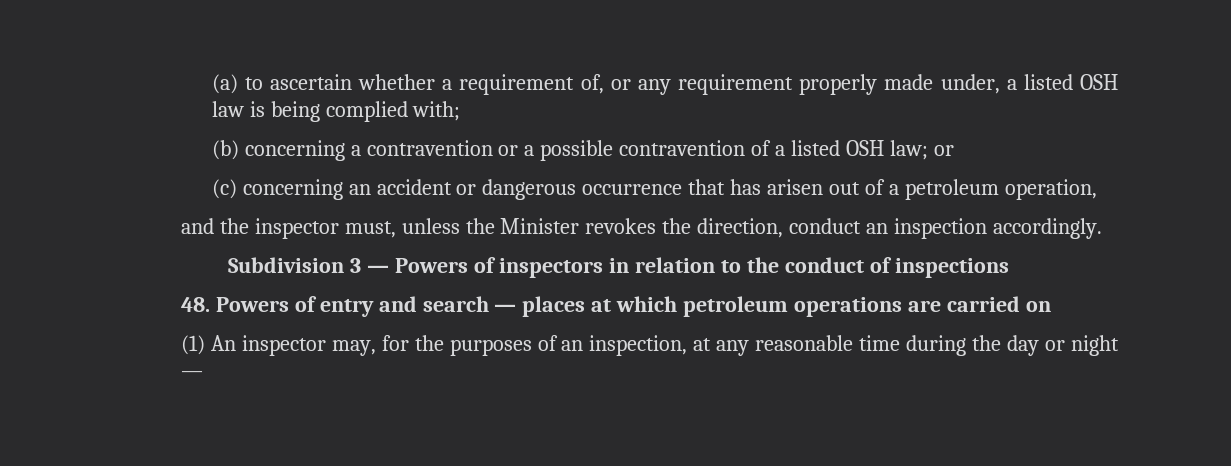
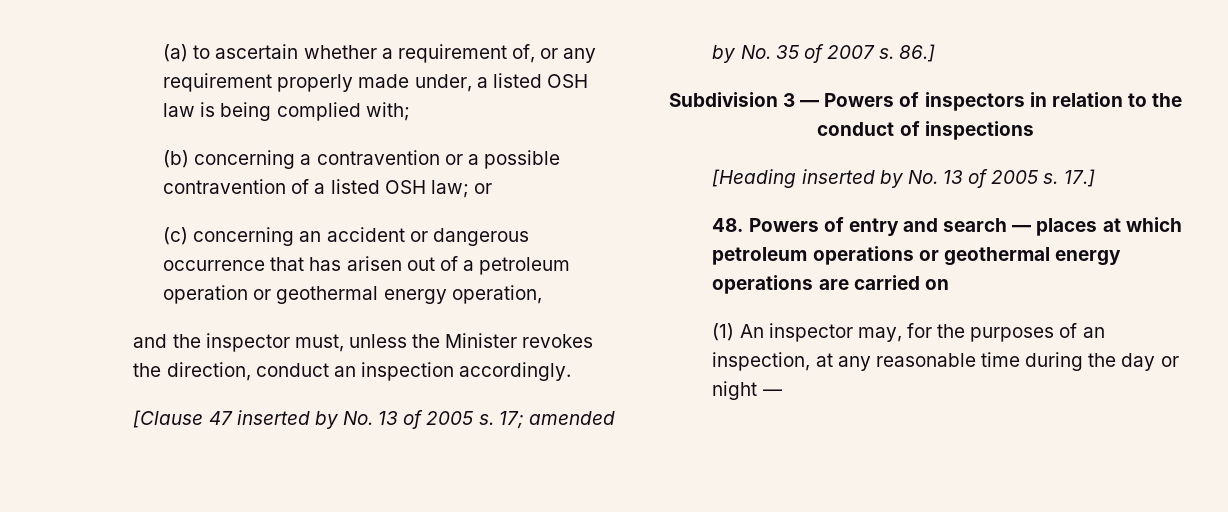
- (c) concerning an accident or dangerous occurrence that has arisen out of a petroleum operation,
+ (c) concerning an accident or dangerous occurrence that has arisen out of a petroleum operation or geothermal energy operation,
+ [Clause 47 inserted by No. 13 of 2005 s. 17; amended by No. 35 of 2007 s. 86.]
+ [Heading inserted by No. 13 of 2005 s. 17.]
- 48. Powers of entry and search — places at which petroleum operations are carried on
+ 48. Powers of entry and search — places at which petroleum operations or geothermal energy operations are carried on

